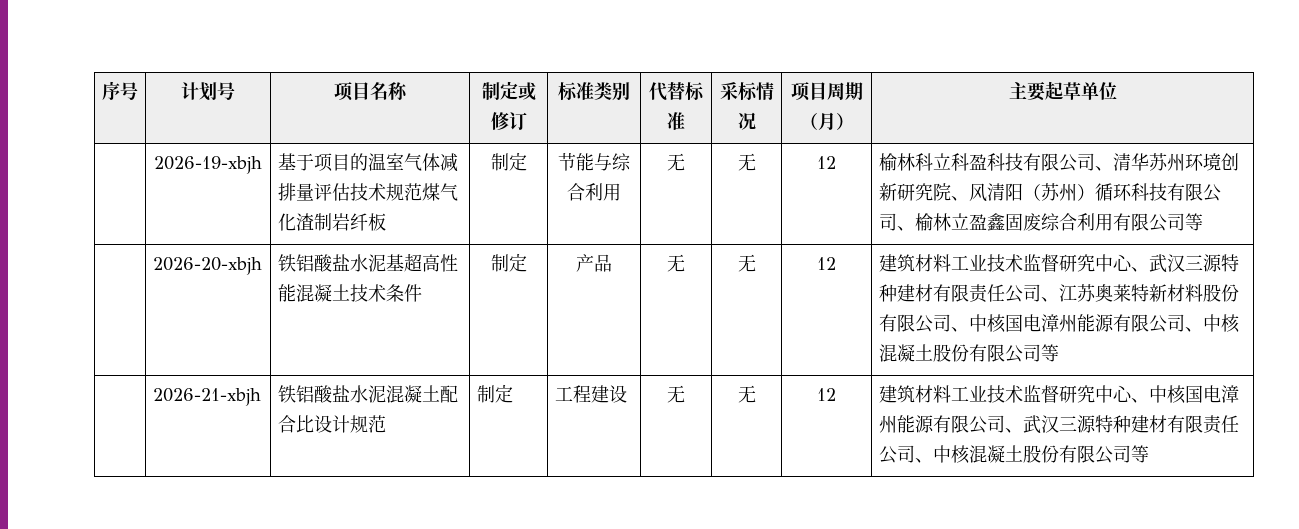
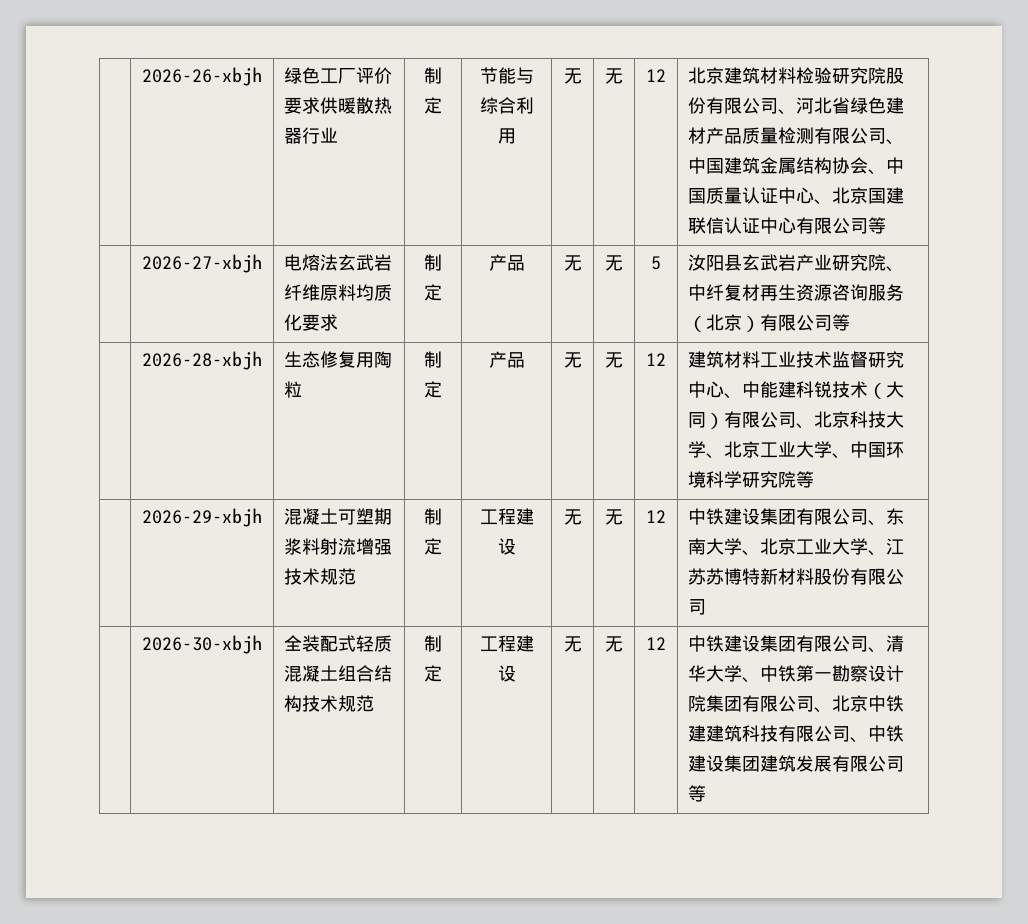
- 序号 | 计划号 | 项目名称 | 制定或修订 | 标准类别 | 代替标准 | 采标情况 | 项目周期（月） | 主要起草单位
- | 2026-19-xbjh | 基于项目的温室气体减排量评估技术规范煤气化渣制岩纤板
+ 2026-26-xbjh | 绿色工厂评价要求供暖散热器行业
- 榆林科立科盈科技有限公司、清华苏州环境创新研究院、风清阳（苏州）循环科技有限公司、榆林立盈鑫固废综合利用有限公司等
- | 2026-20-xbjh | 铁铝酸盐水泥基超高性能混凝土技术条件 | 制定 | 产品 | 无 | 无 | 12 | 建筑材料工业技术监督研究中心、武汉三源特种建材有限责任公司、江苏奥莱特新材料股份有限公司、中核国电漳州能源有限公司、中核混凝土股份有限公司等
- | 2026-21-xbjh | 铁铝酸盐水泥混凝土配合比设计规范 | 制定 | 工程建设 | 无 | 无 | 12 | 建筑材料工业技术监督研究中心、中核国电漳州能源有限公司、武汉三源特种建材有限责任公司、中核混凝土股份有限公司等
+ 北京建筑材料检验研究院股份有限公司、河北省绿色建材产品质量检测有限公司、中国建筑金属结构协会、中国质量认证中心、北京国建联信认证中心有限公司等
+ | 2026-27-xbjh | 电熔法玄武岩纤维原料均质化要求 | 制定 | 产品 | 无 | 无 | 5 | 汝阳县玄武岩产业研究院、中纤复材再生资源咨询服务（北京）有限公司等
+ | 2026-28-xbjh | 生态修复用陶粒 | 制定 | 产品 | 无 | 无 | 12 | 建筑材料工业技术监督研究中心、中能建科锐技术（大同）有限公司、北京科技大学、北京工业大学、中国环境科学研究院等
+ | 2026-29-xbjh | 混凝土可塑期浆料射流增强技术规范 | 制定 | 工程建设 | 无 | 无 | 12 | 中铁建设集团有限公司、东南大学、北京工业大学、江苏苏博特新材料股份有限公司
+ | 2026-30-xbjh | 全装配式轻质混凝土组合结构技术规范 | 制定 | 工程建设 | 无 | 无 | 12 | 中铁建设集团有限公司、清华大学、中铁第一勘察设计院集团有限公司、北京中铁建建筑科技有限公司、中铁建设集团建筑发展有限公司等

